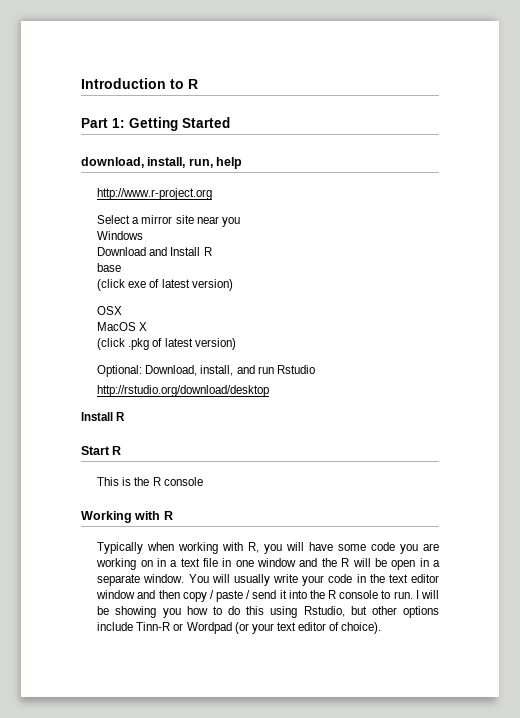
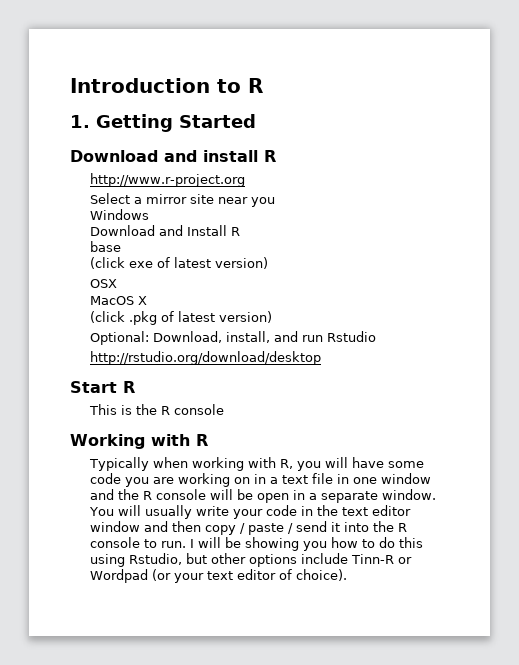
- Part 1: Getting Started
+ 1. Getting Started
- download, install, run, help
+ Download and install R
  http://rstudio.org/download/desktop
- Install R
- Typically when working with R, you will have some code you are working on in a text file in one window and the R will be open in a separate window.
+ Typically when working with R, you will have some code you are working on in a text file in one window and the R console will be open in a separate window.

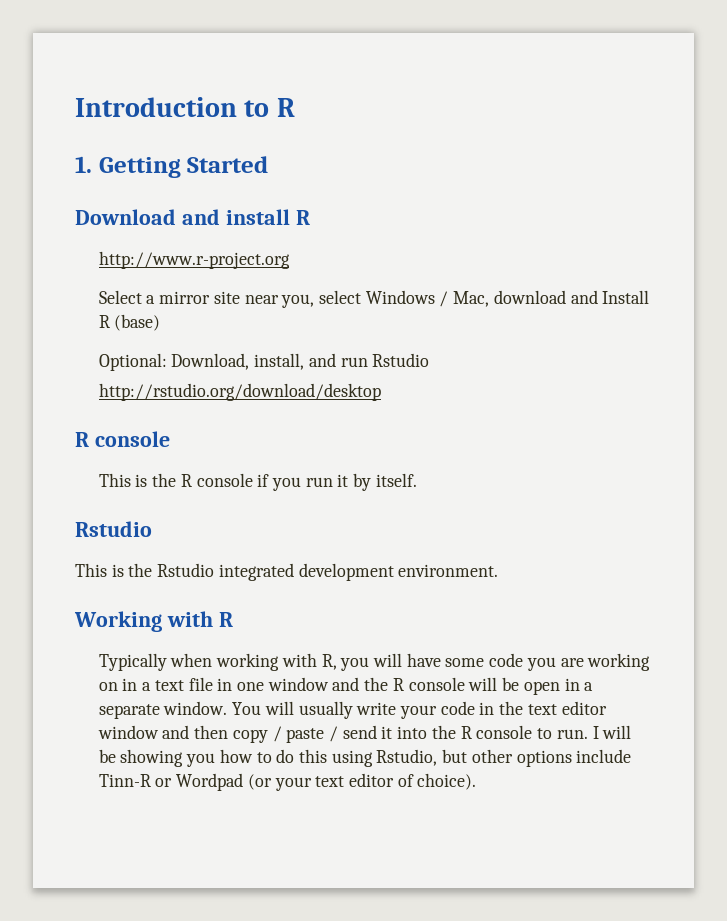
- Select a mirror site near you
- Windows
- Download and Install R
- base
- (click exe of latest version)
- OSX
- MacOS X
- (click .pkg of latest version)
+ Select a mirror site near you, select Windows / Mac, download and Install R (base)
  http://rstudio.org/download/desktop
- Start R
+ R console
- This is the R console
+ This is the R console if you run it by itself.
+ Rstudio
+ This is the Rstudio integrated development environment.

